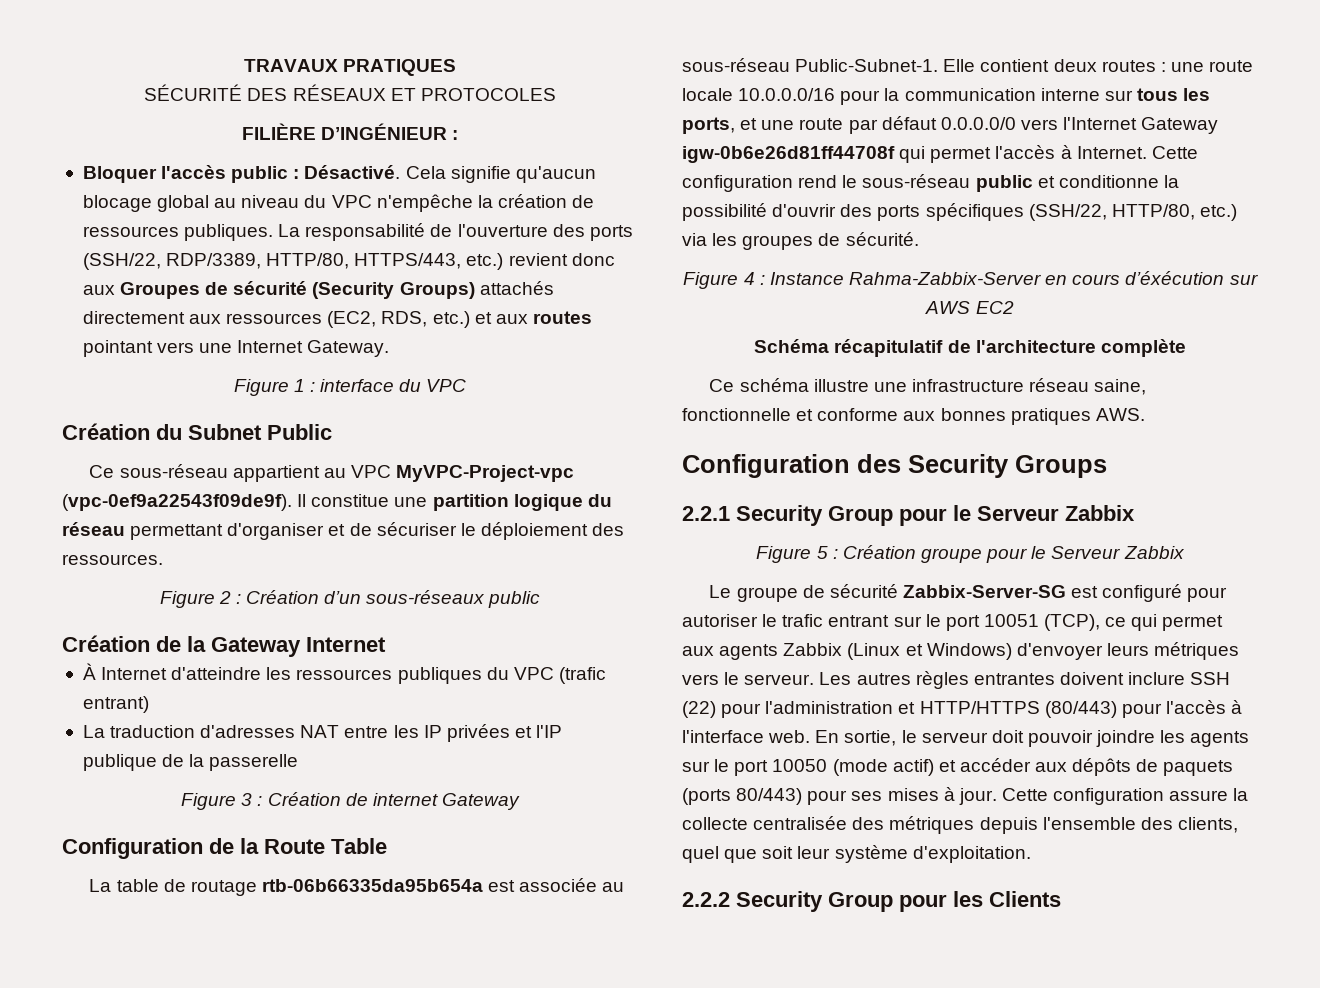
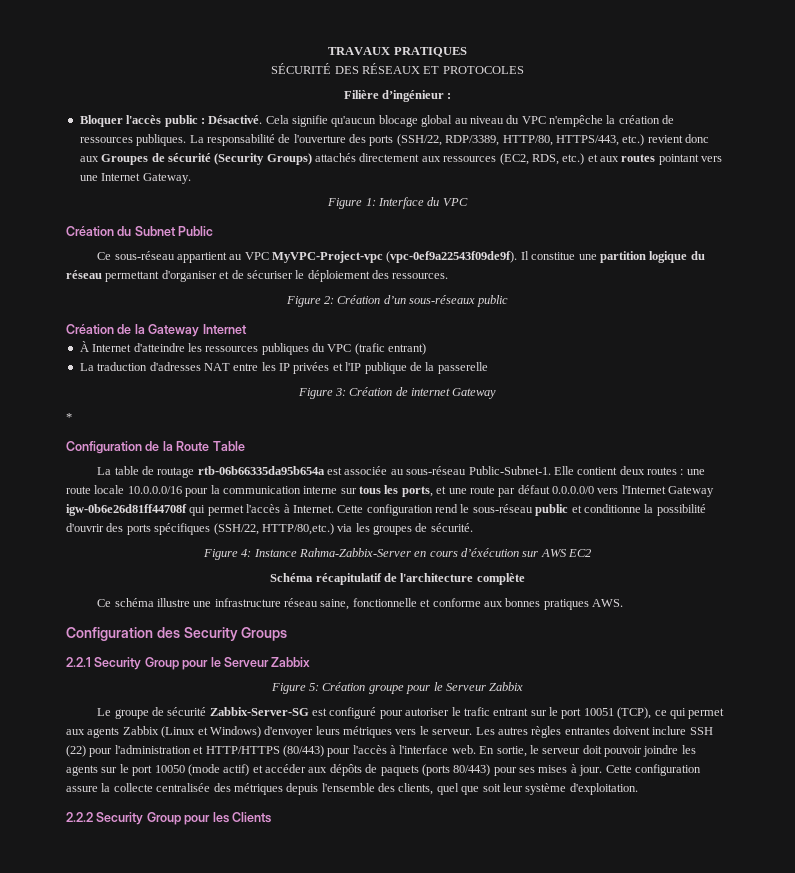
- FILIÈRE D’INGÉNIEUR :
+ Filière d’ingénieur :
- Figure 1 : interface du VPC
+ Figure 1: Interface du VPC
- Figure 2 : Création d’un sous-réseaux public
+ Figure 2: Création d’un sous-réseaux public
- Figure 3 : Création de internet Gateway
+ Figure 3: Création de internet Gateway
+ *
- Cette configuration rend le sous-réseau public et conditionne la possibilité d'ouvrir des ports spécifiques (SSH/22, HTTP/80, etc.) via les groupes de sécurité.
+ Cette configuration rend le sous-réseau public et conditionne la possibilité d'ouvrir des ports spécifiques (SSH/22, HTTP/80,etc.) via les groupes de sécurité.
- Figure 4 : Instance Rahma-Zabbix-Server en cours d’éxécution sur AWS EC2
+ Figure 4: Instance Rahma-Zabbix-Server en cours d’éxécution sur AWS EC2
- Figure 5 : Création groupe pour le Serveur Zabbix
+ Figure 5: Création groupe pour le Serveur Zabbix

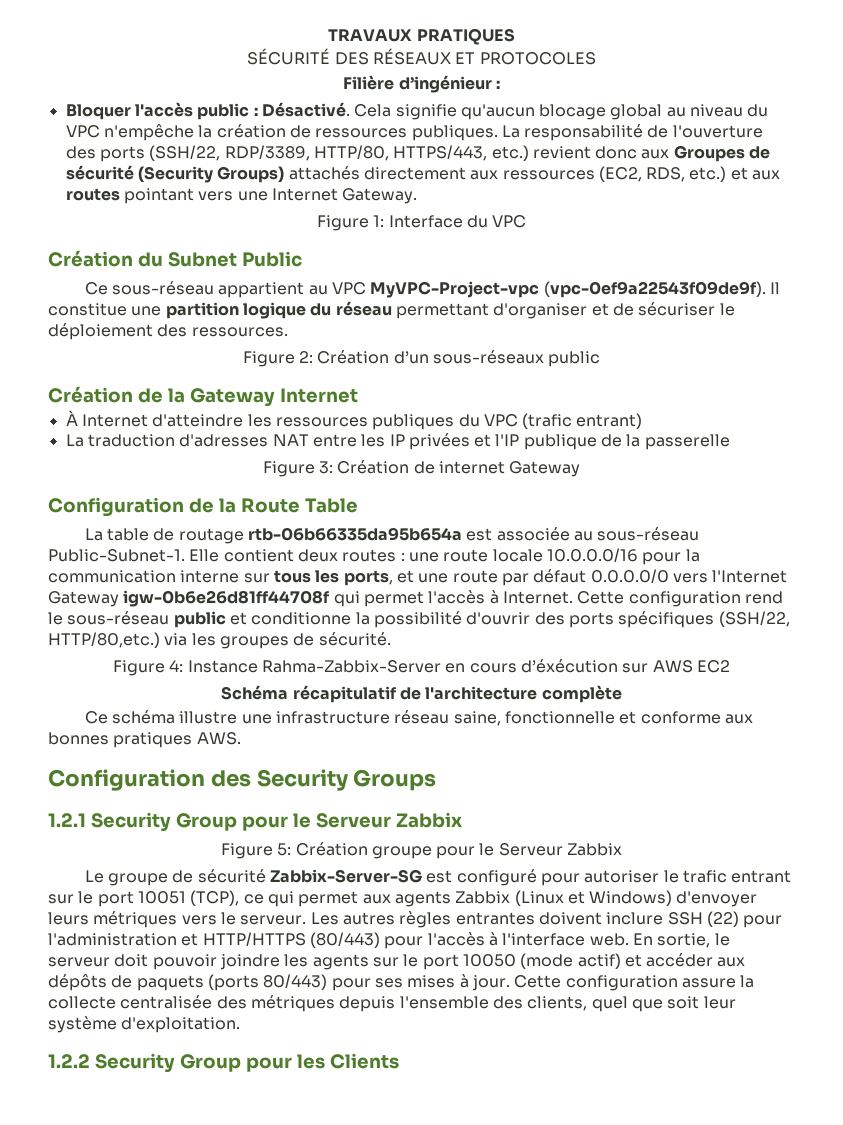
- *
- 2.2.1 Security Group pour le Serveur Zabbix
+ 1.2.1 Security Group pour le Serveur Zabbix
- 2.2.2 Security Group pour les Clients
+ 1.2.2 Security Group pour les Clients

